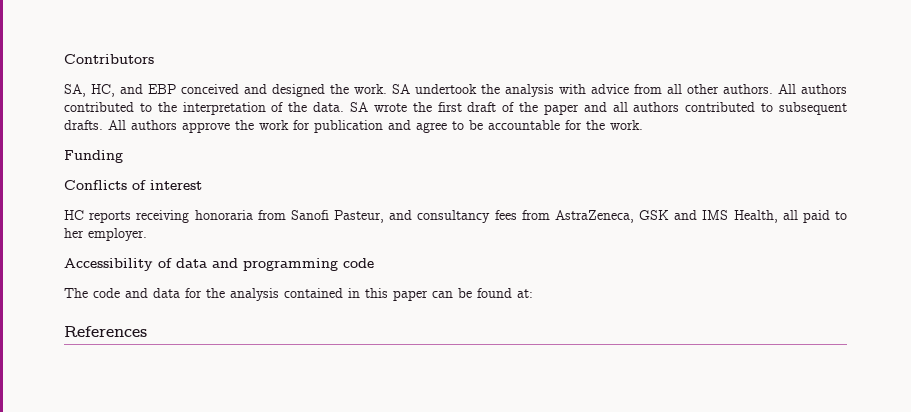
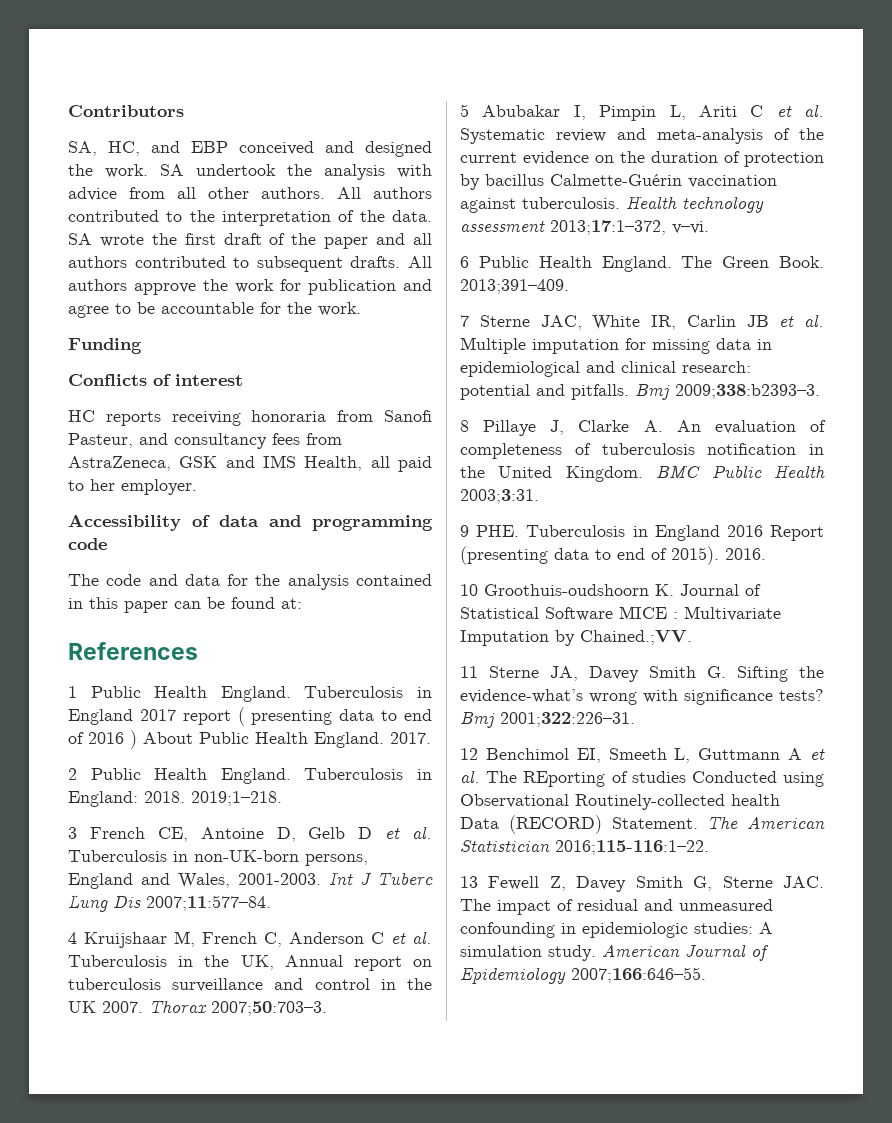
+ 1 Public Health England. Tuberculosis in England 2017 report ( presenting data to end of 2016 ) About Public Health England. 2017.
+ 2 Public Health England. Tuberculosis in England: 2018. 2019;1–218.
+ 3 French CE, Antoine D, Gelb D et al. Tuberculosis in non-UK-born persons, England and Wales, 2001-2003. Int J Tuberc Lung Dis 2007;11:577–84.
+ 4 Kruijshaar M, French C, Anderson C et al. Tuberculosis in the UK, Annual report on tuberculosis surveillance and control in the UK 2007. Thorax 2007;50:703–3.
+ 5 Abubakar I, Pimpin L, Ariti C et al. Systematic review and meta-analysis of the current evidence on the duration of protection by bacillus Calmette-Guérin vaccination against tuberculosis. Health technology assessment 2013;17:1–372, v–vi.
+ 6 Public Health England. The Green Book. 2013;391–409.
+ 7 Sterne JAC, White IR, Carlin JB et al. Multiple imputation for missing data in epidemiological and clinical research: potential and pitfalls. Bmj 2009;338:b2393–3.
+ 8 Pillaye J, Clarke A. An evaluation of completeness of tuberculosis notification in the United Kingdom. BMC Public Health 2003;3:31.
+ 9 PHE. Tuberculosis in England 2016 Report (presenting data to end of 2015). 2016.
+ 10 Groothuis-oudshoorn K. Journal of Statistical Software MICE : Multivariate Imputation by Chained.;VV.
+ 11 Sterne JA, Davey Smith G. Sifting the evidence-what’s wrong with significance tests? Bmj 2001;322:226–31.
+ 12 Benchimol EI, Smeeth L, Guttmann A et al. The REporting of studies Conducted using Observational Routinely-collected health Data (RECORD) Statement. The American Statistician 2016;115-116:1–22.
+ 13 Fewell Z, Davey Smith G, Sterne JAC. The impact of residual and unmeasured confounding in epidemiologic studies: A simulation study. American Journal of Epidemiology 2007;166:646–55.

